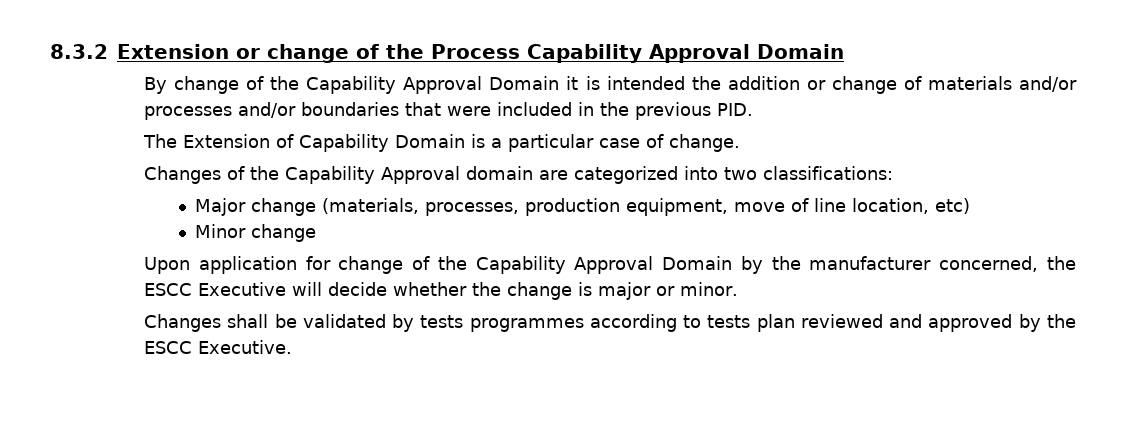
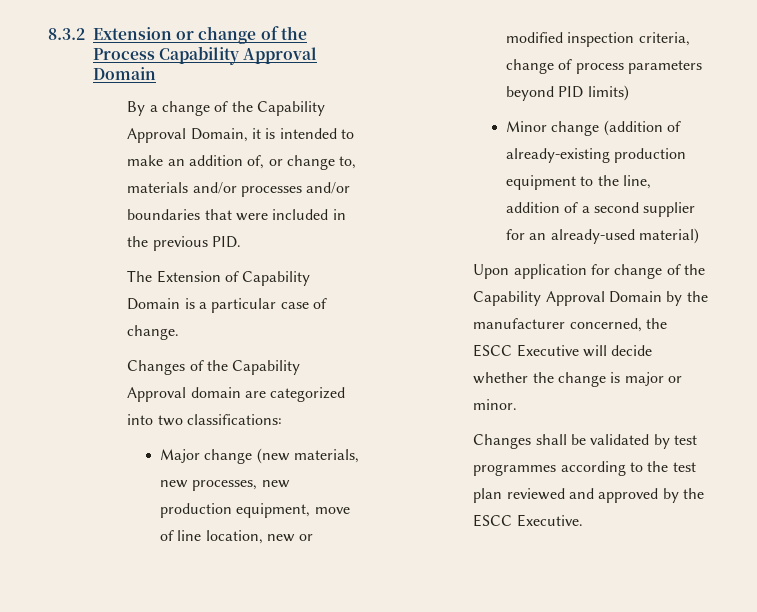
- By change of the Capability Approval Domain it is intended the addition or change of materials and/or processes and/or boundaries that were included in the previous PID.
+ By a change of the Capability Approval Domain, it is intended to make an addition of, or change to, materials and/or processes and/or boundaries that were included in the previous PID.
- Major change (materials, processes, production equipment, move of line location, etc)
- Minor change
+ Major change (new materials, new processes, new production equipment, move of line location, new or modified inspection criteria, change of process parameters beyond PID limits)
+ Minor change (addition of already-existing production equipment to the line, addition of a second supplier for an already-used material)
- Changes shall be validated by tests programmes according to tests plan reviewed and approved by the ESCC Executive.
+ Changes shall be validated by test programmes according to the test plan reviewed and approved by the ESCC Executive.

